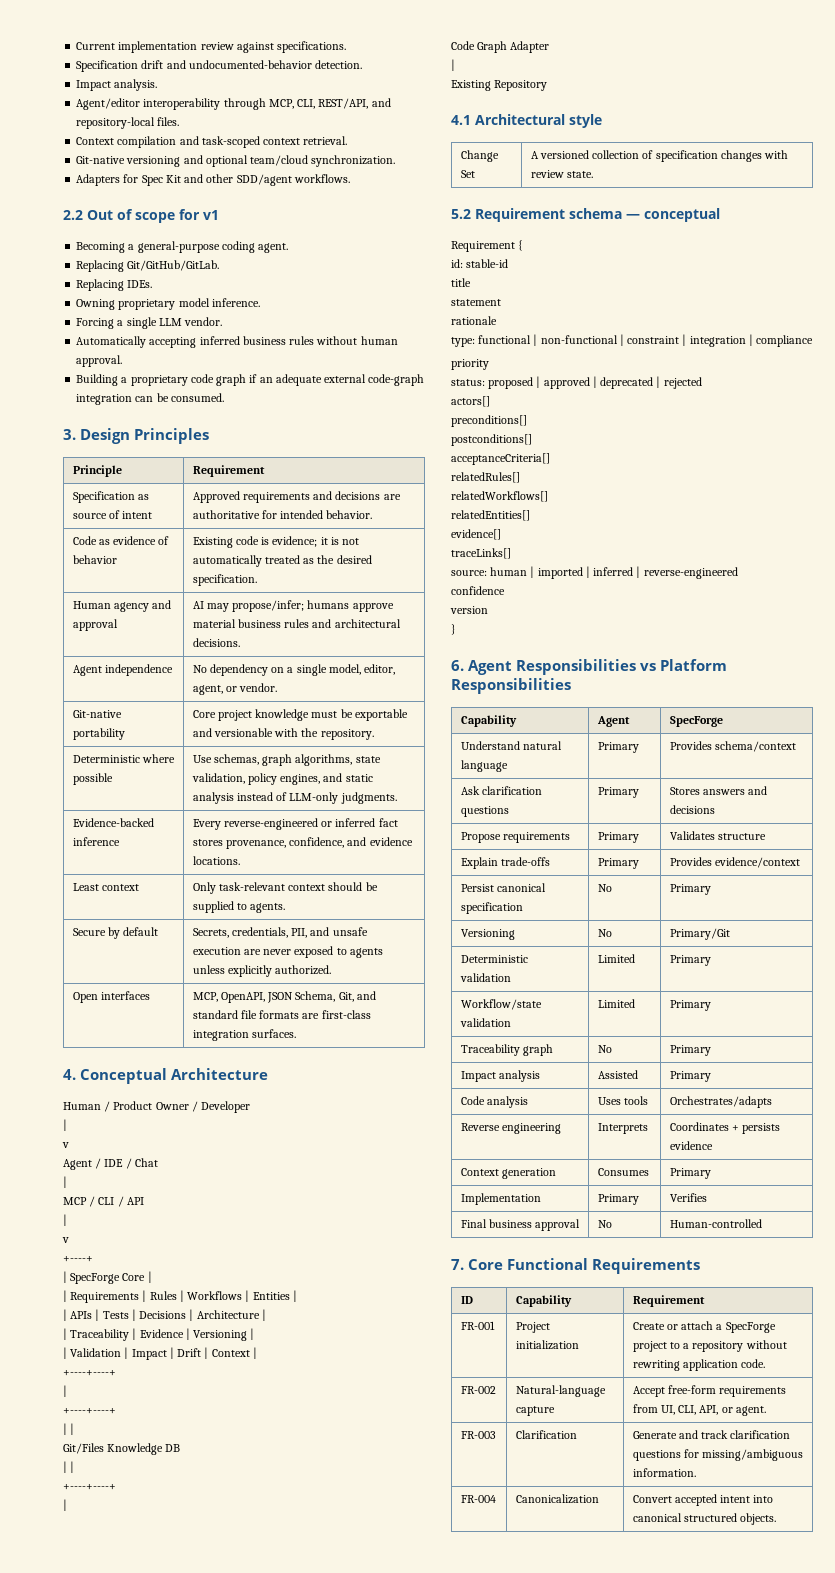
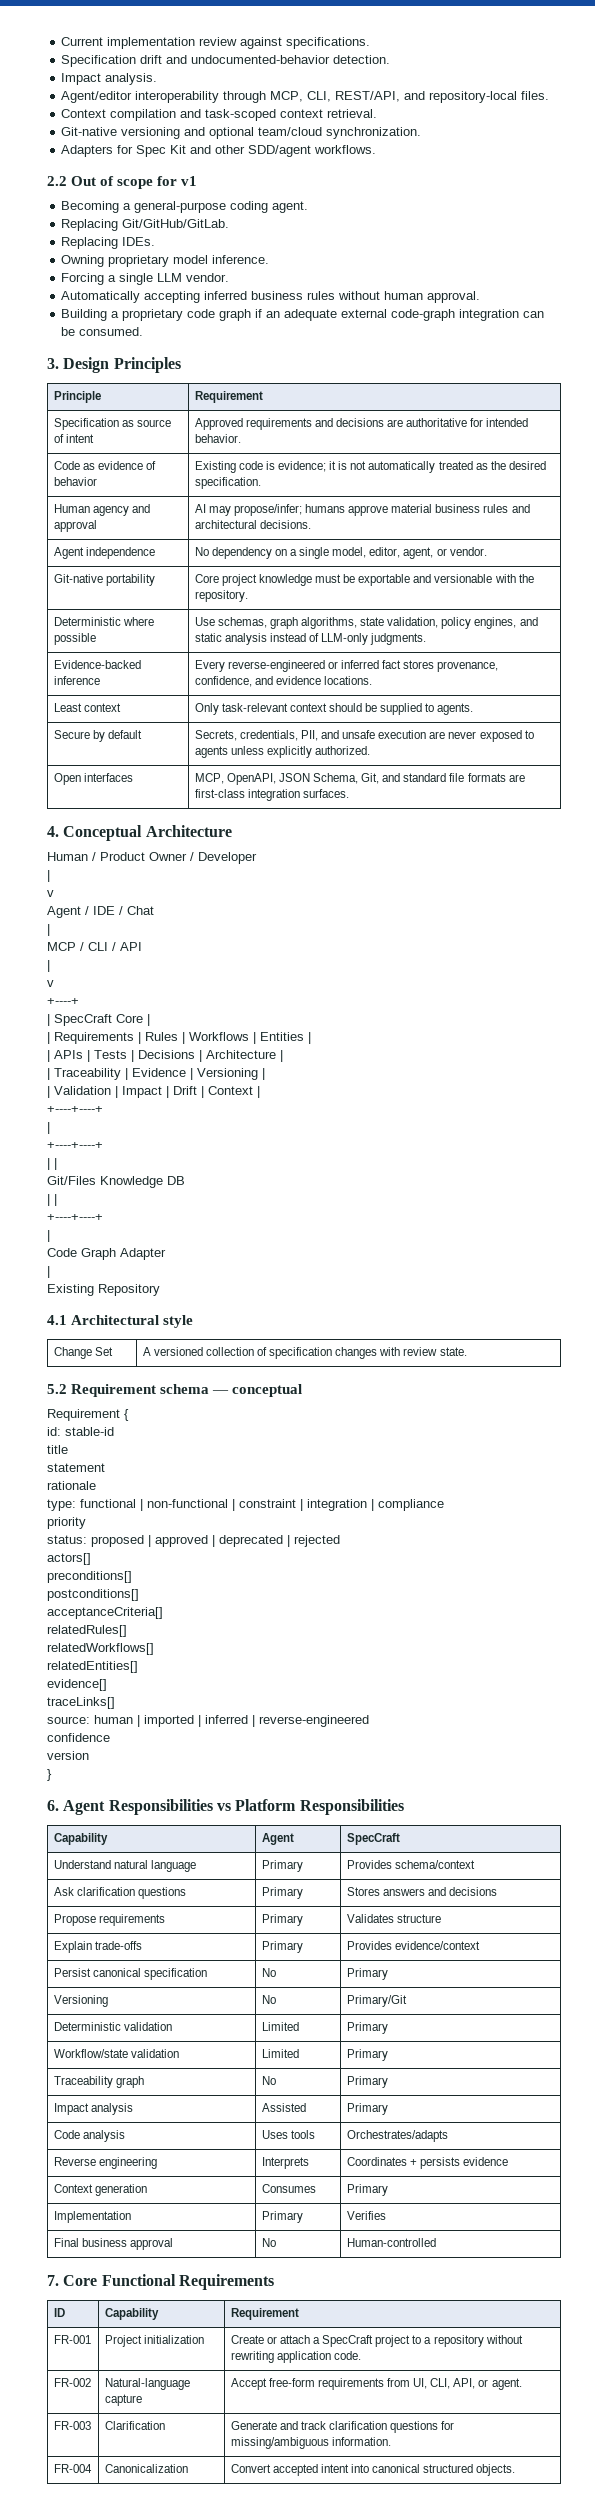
- | SpecForge Core |
+ | SpecCraft Core |
- Capability | Agent | SpecForge
+ Capability | Agent | SpecCraft
- FR-001 | Project initialization | Create or attach a SpecForge project to a repository without rewriting application code.
+ FR-001 | Project initialization | Create or attach a SpecCraft project to a repository without rewriting application code.

